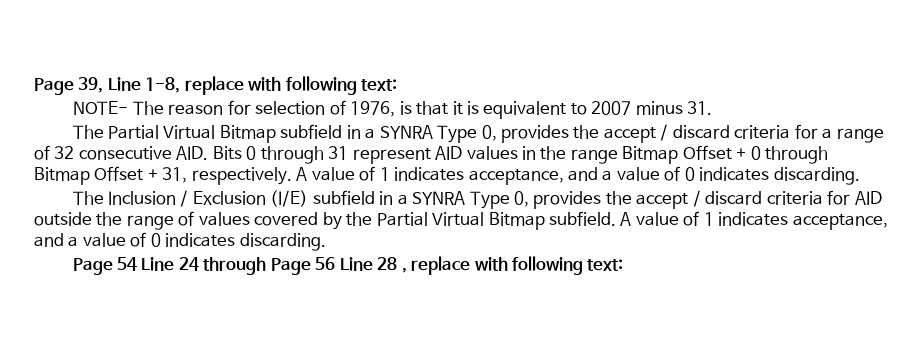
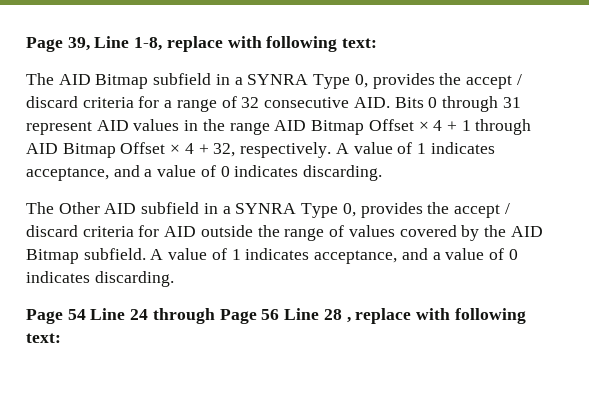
- NOTE- The reason for selection of 1976, is that it is equivalent to 2007 minus 31.
- The Partial Virtual Bitmap subfield in a SYNRA Type 0, provides the accept / discard criteria for a range of 32 consecutive AID. Bits 0 through 31 represent AID values in the range Bitmap Offset + 0 through Bitmap Offset + 31, respectively.
+ The AID Bitmap subfield in a SYNRA Type 0, provides the accept / discard criteria for a range of 32 consecutive AID. Bits 0 through 31 represent AID values in the range AID Bitmap Offset × 4 + 1 through AID Bitmap Offset × 4 + 32, respectively.
- The Inclusion / Exclusion (I/E) subfield in a SYNRA Type 0, provides the accept / discard criteria for AID outside the range of values covered by the Partial Virtual Bitmap subfield.
+ The Other AID subfield in a SYNRA Type 0, provides the accept / discard criteria for AID outside the range of values covered by the AID Bitmap subfield.

